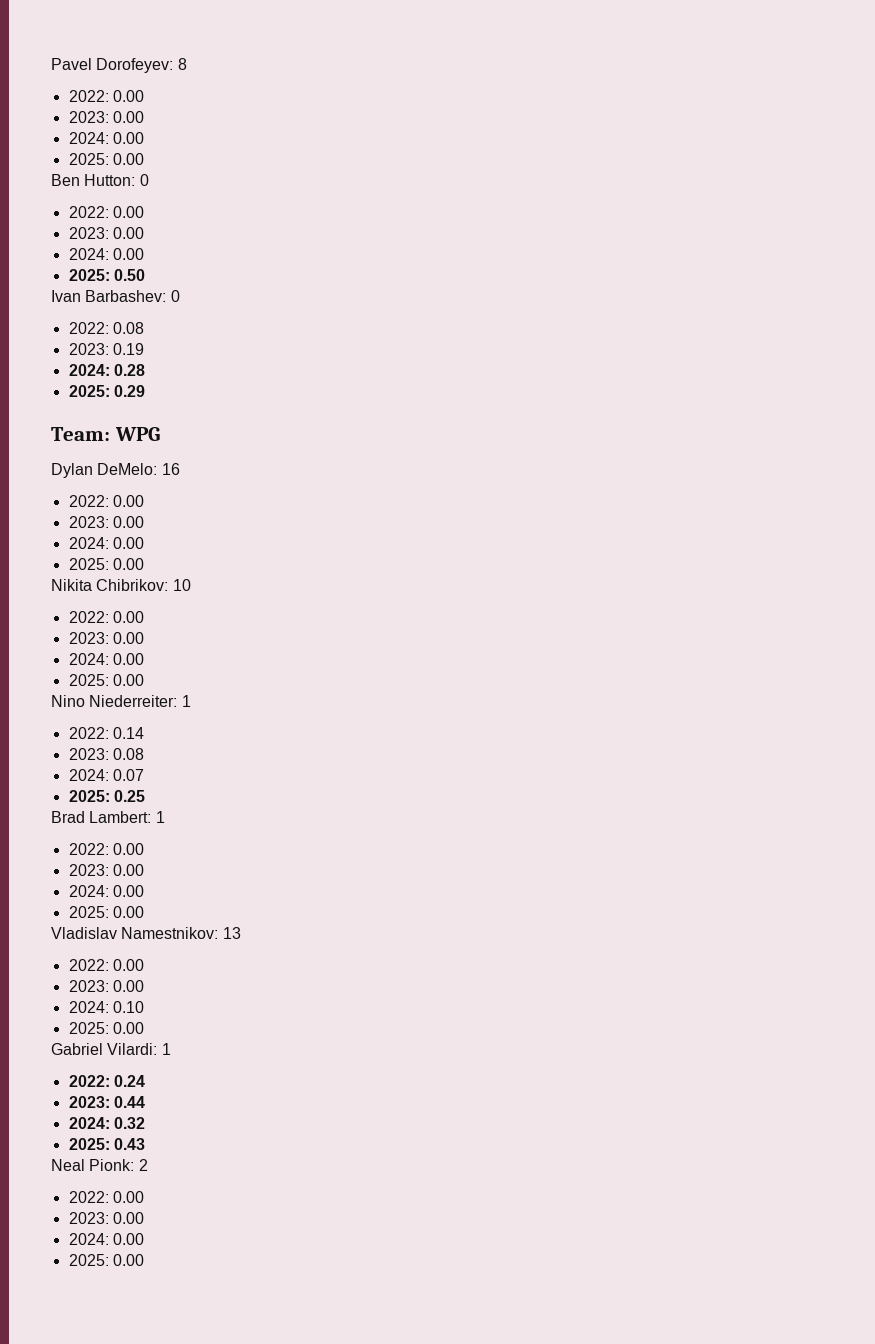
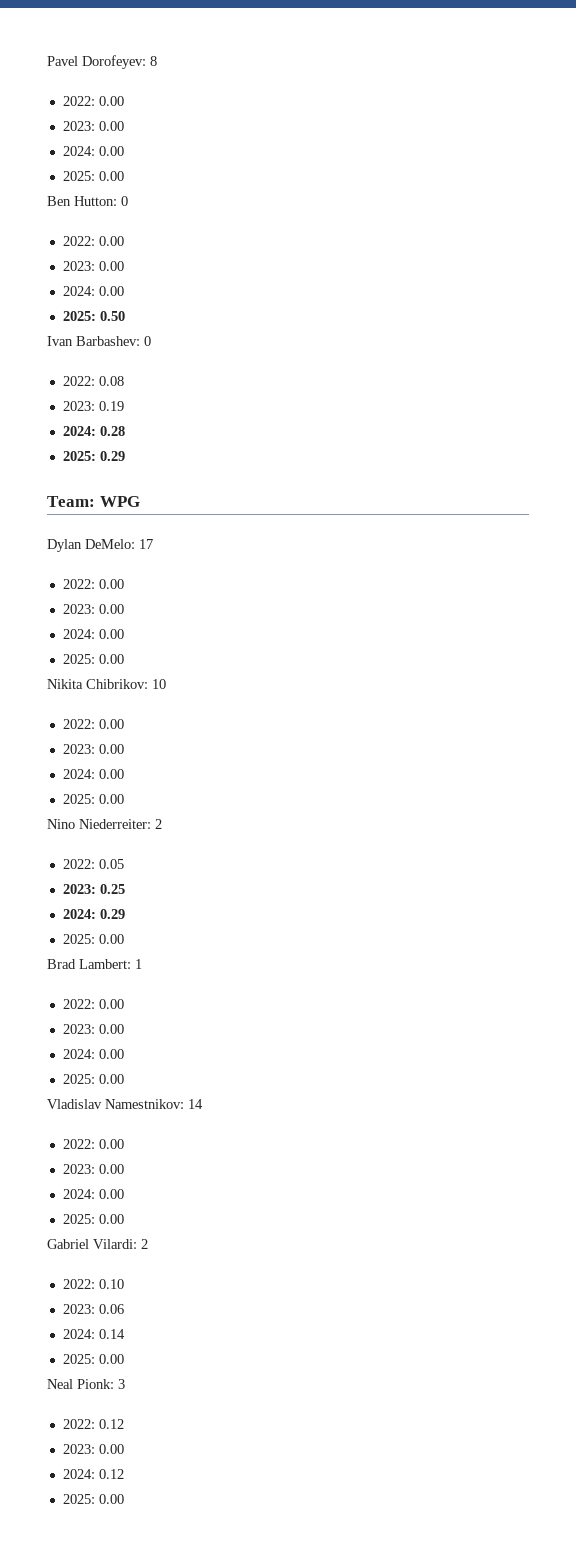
- Dylan DeMelo: 16
+ Dylan DeMelo: 17
- Nino Niederreiter: 1
- 2022: 0.14
- 2023: 0.08
- 2024: 0.07
- 2025: 0.25
+ Nino Niederreiter: 2
+ 2022: 0.05
+ 2023: 0.25
+ 2024: 0.29
+ 2025: 0.00
- Vladislav Namestnikov: 13
- 2022: 0.00
- 2023: 0.00
- 2024: 0.10
- 2025: 0.00
- Gabriel Vilardi: 1
- 2022: 0.24
- 2023: 0.44
- 2024: 0.32
- 2025: 0.43
- Neal Pionk: 2
+ Vladislav Namestnikov: 14
  2022: 0.00
  2023: 0.00
  2024: 0.00
+ 2025: 0.00
+ Gabriel Vilardi: 2
+ 2022: 0.10
+ 2023: 0.06
+ 2024: 0.14
+ 2025: 0.00
+ Neal Pionk: 3
+ 2022: 0.12
+ 2023: 0.00
+ 2024: 0.12

